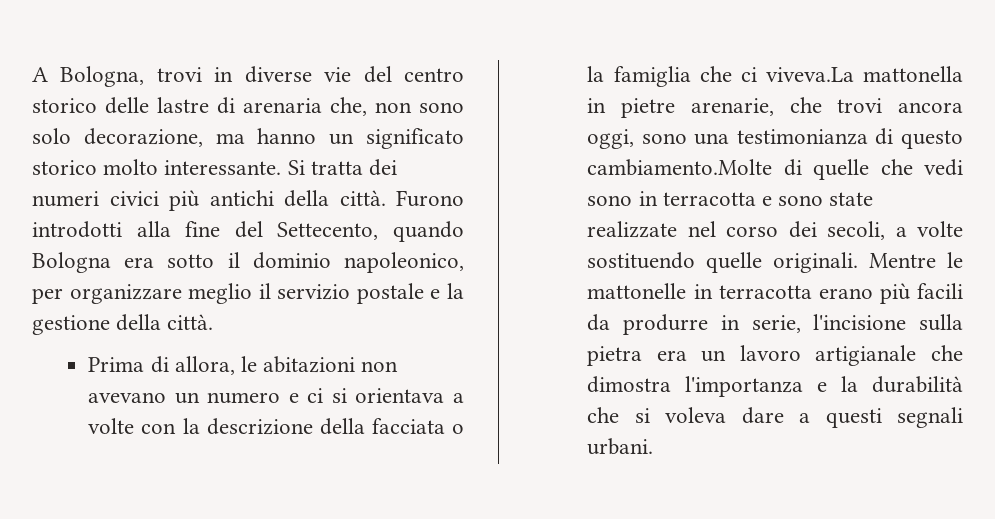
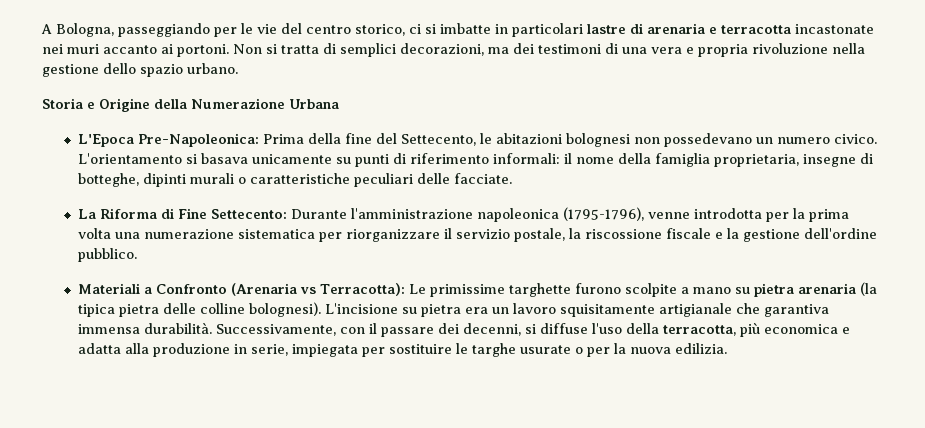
- A Bologna, trovi in diverse vie del centro storico delle lastre di arenaria che, non sono solo decorazione, ma hanno un significato storico molto interessante. Si tratta dei numeri civici più antichi della città. Furono introdotti alla fine del Settecento, quando Bologna era sotto il dominio napoleonico, per organizzare meglio il servizio postale e la gestione della città.
- Prima di allora, le abitazioni non avevano un numero e ci si orientava a volte con la descrizione della facciata o la famiglia che ci viveva.La mattonella in pietre arenarie, che trovi ancora oggi, sono una testimonianza di questo cambiamento.Molte di quelle che vedi sono in terracotta e sono state realizzate nel corso dei secoli, a volte sostituendo quelle originali. Mentre le mattonelle in terracotta erano più facili da produrre in serie, l'incisione sulla pietra era un lavoro artigianale che dimostra l'importanza e la durabilità che si voleva dare a questi segnali urbani.
+ A Bologna, passeggiando per le vie del centro storico, ci si imbatte in particolari lastre di arenaria e terracotta incastonate nei muri accanto ai portoni. Non si tratta di semplici decorazioni, ma dei testimoni di una vera e propria rivoluzione nella gestione dello spazio urbano.
+ Storia e Origine della Numerazione Urbana
+ L'Epoca Pre-Napoleonica: Prima della fine del Settecento, le abitazioni bolognesi non possedevano un numero civico. L'orientamento si basava unicamente su punti di riferimento informali: il nome della famiglia proprietaria, insegne di botteghe, dipinti murali o caratteristiche peculiari delle facciate.
+ La Riforma di Fine Settecento: Durante l'amministrazione napoleonica (1795-1796), venne introdotta per la prima volta una numerazione sistematica per riorganizzare il servizio postale, la riscossione fiscale e la gestione dell'ordine pubblico.
+ Materiali a Confronto (Arenaria vs Terracotta): Le primissime targhette furono scolpite a mano su pietra arenaria (la tipica pietra delle colline bolognesi). L'incisione su pietra era un lavoro squisitamente artigianale che garantiva immensa durabilità. Successivamente, con il passare dei decenni, si diffuse l'uso della terracotta, più economica e adatta alla produzione in serie, impiegata per sostituire le targhe usurate o per la nuova edilizia.

